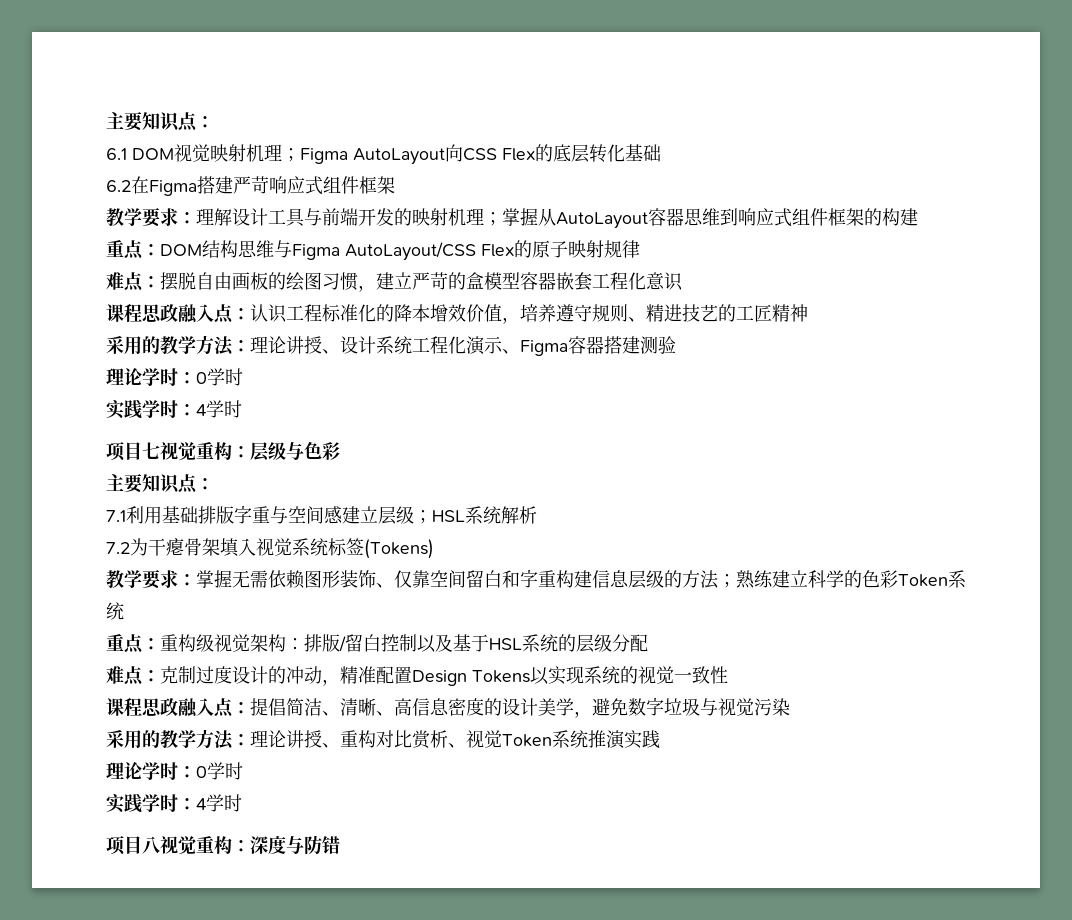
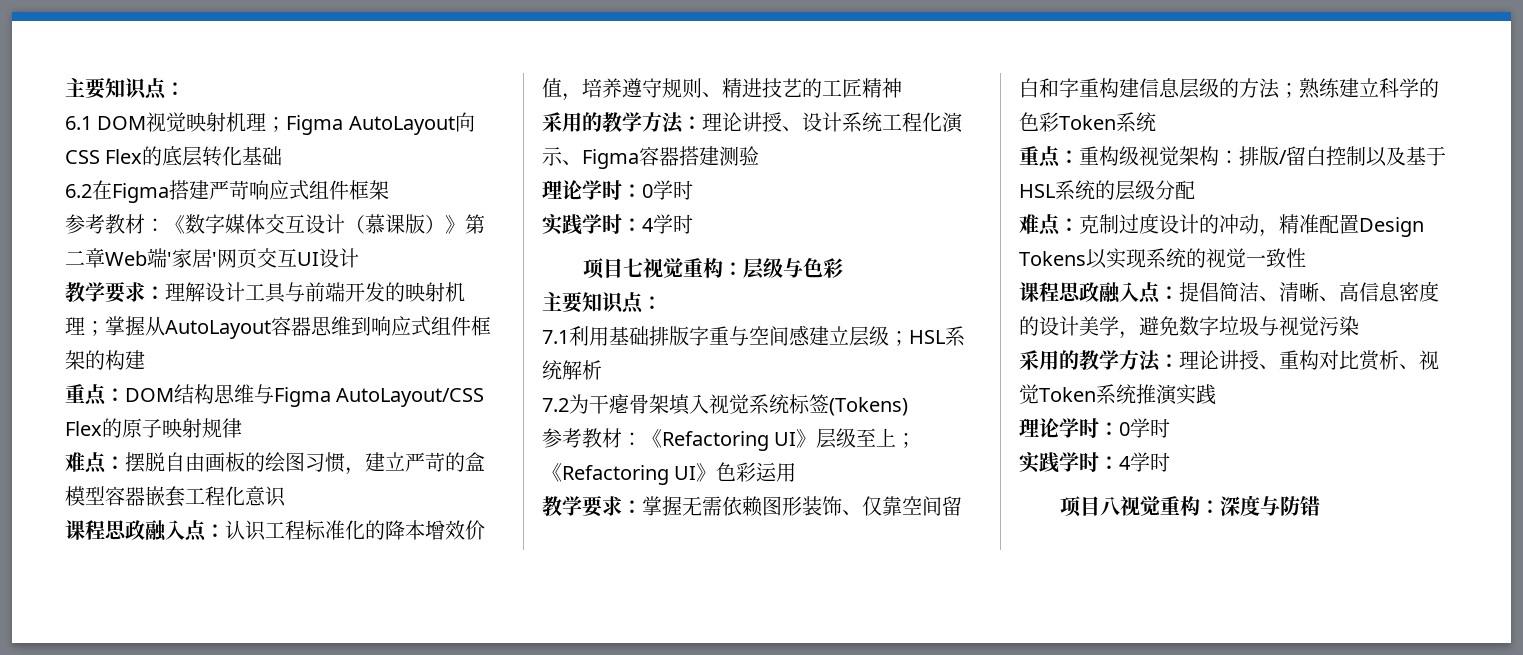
+ 参考教材：《数字媒体交互设计（慕课版）》第二章Web端'家居'网页交互UI设计
+ 参考教材：《Refactoring UI》层级至上；《Refactoring UI》色彩运用

